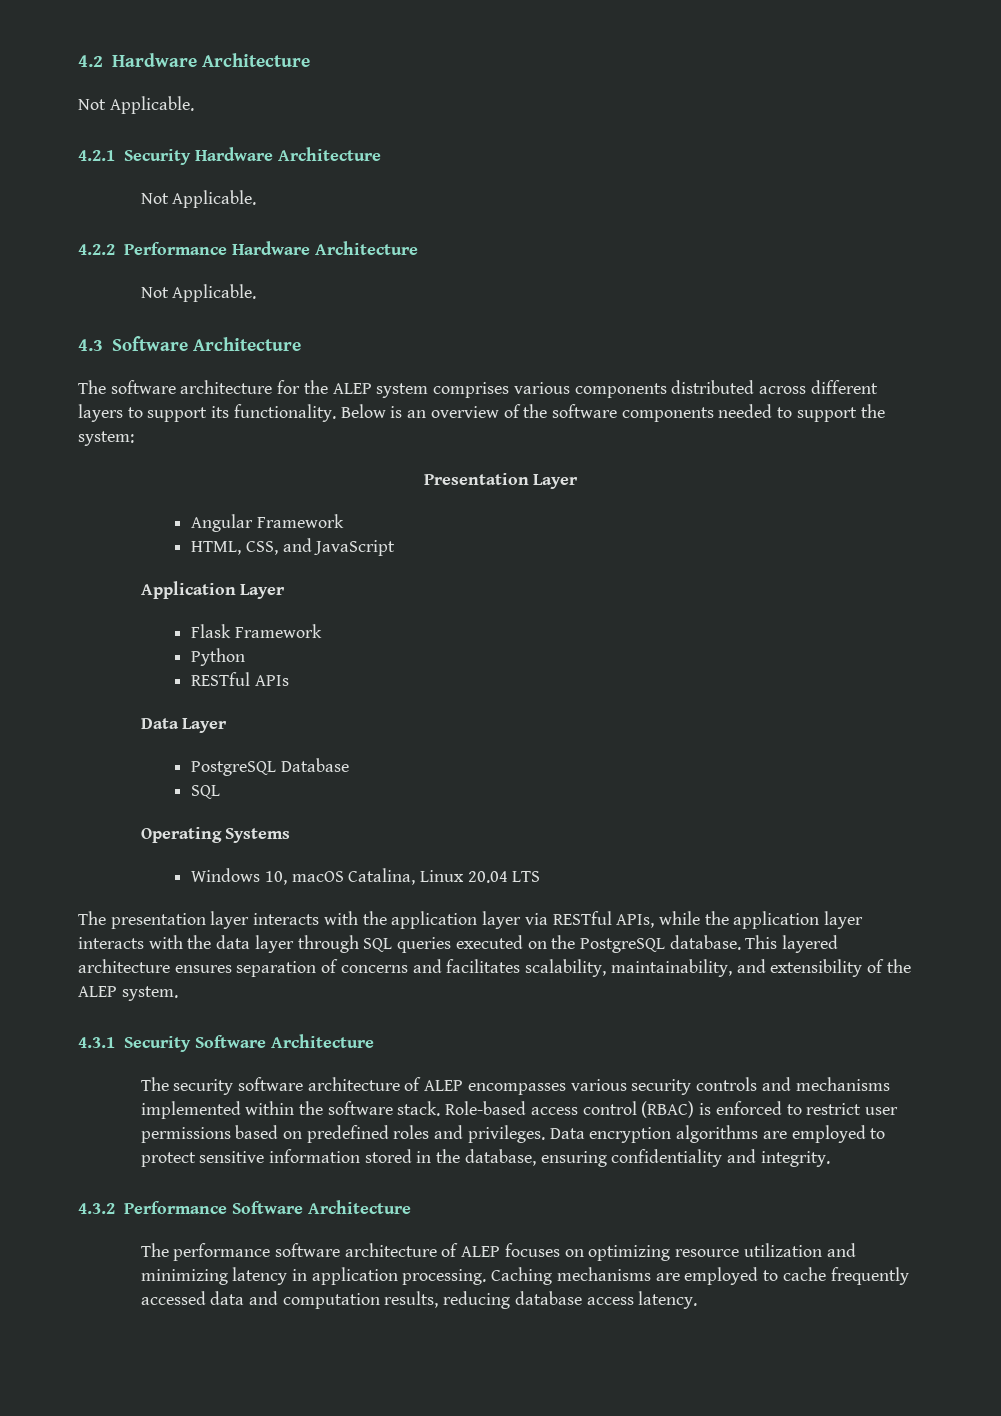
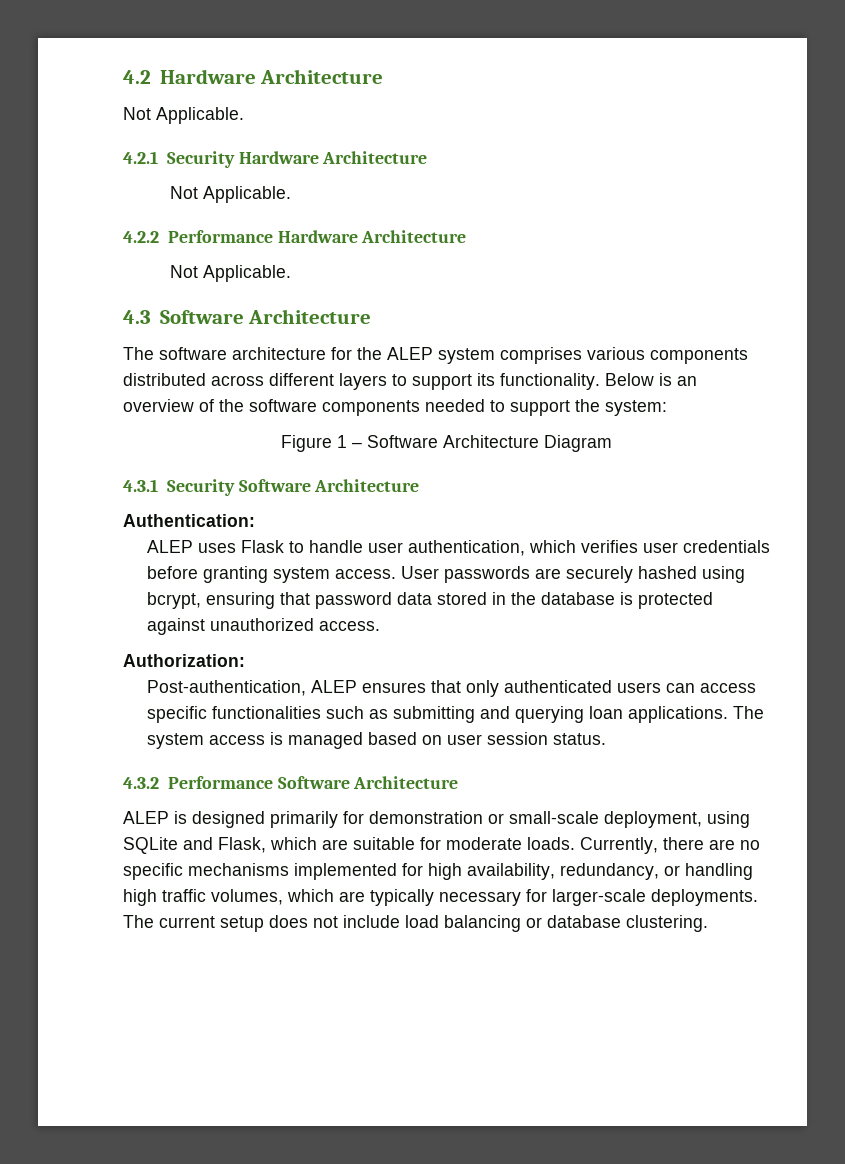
- Presentation Layer
- Angular Framework
- HTML, CSS, and JavaScript
- Application Layer
- Flask Framework
- Python
- RESTful APIs
- Data Layer
- PostgreSQL Database
- SQL
- Operating Systems
- Windows 10, macOS Catalina, Linux 20.04 LTS
- The presentation layer interacts with the application layer via RESTful APIs, while the application layer interacts with the data layer through SQL queries executed on the PostgreSQL database. This layered architecture ensures separation of concerns and facilitates scalability, maintainability, and extensibility of the ALEP system.
+ Figure 1 – Software Architecture Diagram
  4.3.1 Security Software Architecture
- The security software architecture of ALEP encompasses various security controls and mechanisms implemented within the software stack. Role-based access control (RBAC) is enforced to restrict user permissions based on predefined roles and privileges. Data encryption algorithms are employed to protect sensitive information stored in the database, ensuring confidentiality and integrity.
+ Authentication:
+ ALEP uses Flask to handle user authentication, which verifies user credentials before granting system access. User passwords are securely hashed using bcrypt, ensuring that password data stored in the database is protected against unauthorized access.
+ Authorization:
+ Post-authentication, ALEP ensures that only authenticated users can access specific functionalities such as submitting and querying loan applications. The system access is managed based on user session status.
  4.3.2 Performance Software Architecture
- The performance software architecture of ALEP focuses on optimizing resource utilization and minimizing latency in application processing. Caching mechanisms are employed to cache frequently accessed data and computation results, reducing database access latency.
+ ALEP is designed primarily for demonstration or small-scale deployment, using SQLite and Flask, which are suitable for moderate loads. Currently, there are no specific mechanisms implemented for high availability, redundancy, or handling high traffic volumes, which are typically necessary for larger-scale deployments. The current setup does not include load balancing or database clustering.

